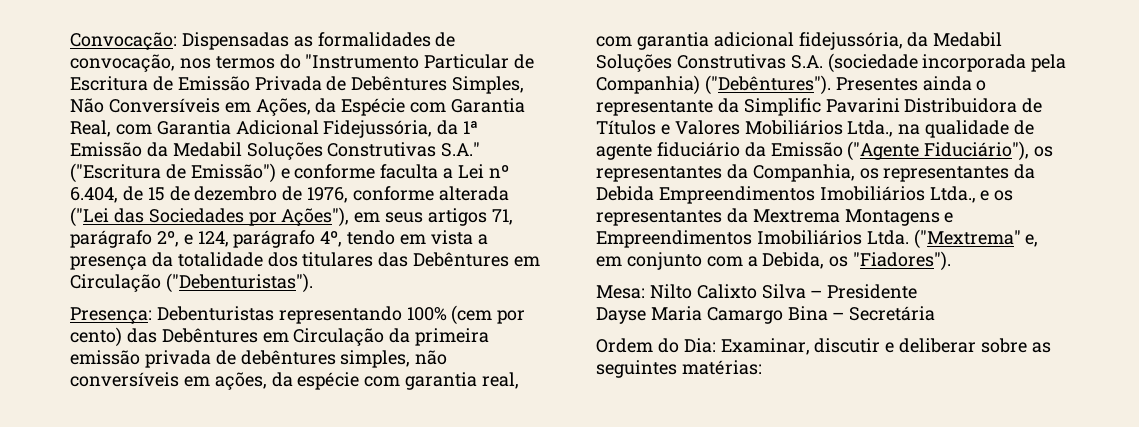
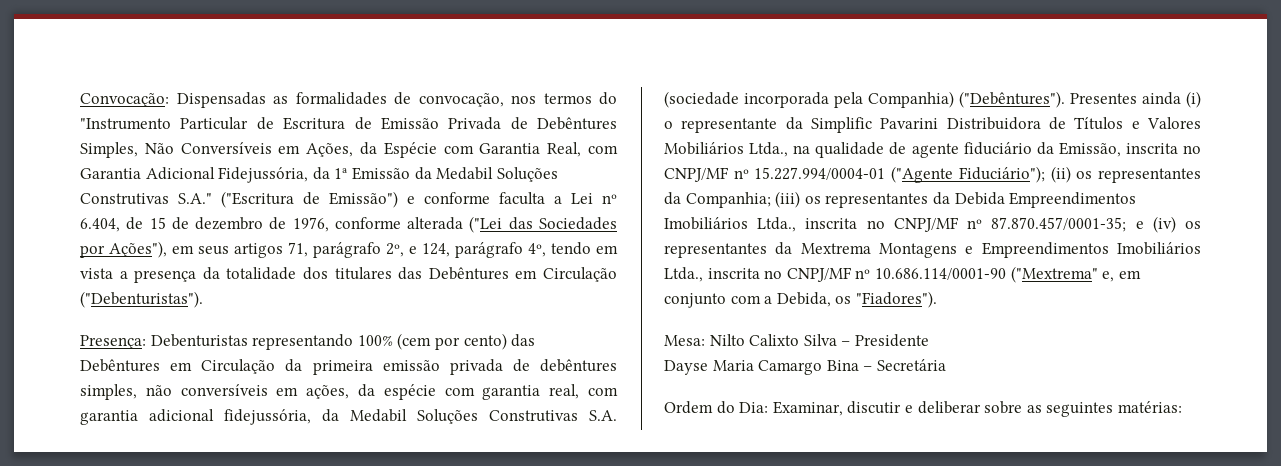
- Presentes ainda o representante da Simplific Pavarini Distribuidora de Títulos e Valores Mobiliários Ltda., na qualidade de agente fiduciário da Emissão ("Agente Fiduciário"), os representantes da Companhia, os representantes da Debida Empreendimentos Imobiliários Ltda., e os representantes da Mextrema Montagens e Empreendimentos Imobiliários Ltda. ("Mextrema" e, em conjunto com a Debida, os "Fiadores").
+ Presentes ainda (i) o representante da Simplific Pavarini Distribuidora de Títulos e Valores Mobiliários Ltda., na qualidade de agente fiduciário da Emissão, inscrita no CNPJ/MF nº 15.227.994/0004-01 ("Agente Fiduciário"); (ii) os representantes da Companhia; (iii) os representantes da Debida Empreendimentos Imobiliários Ltda., inscrita no CNPJ/MF nº 87.870.457/0001-35; e (iv) os representantes da Mextrema Montagens e Empreendimentos Imobiliários Ltda., inscrita no CNPJ/MF nº 10.686.114/0001-90 ("Mextrema" e, em conjunto com a Debida, os "Fiadores").

